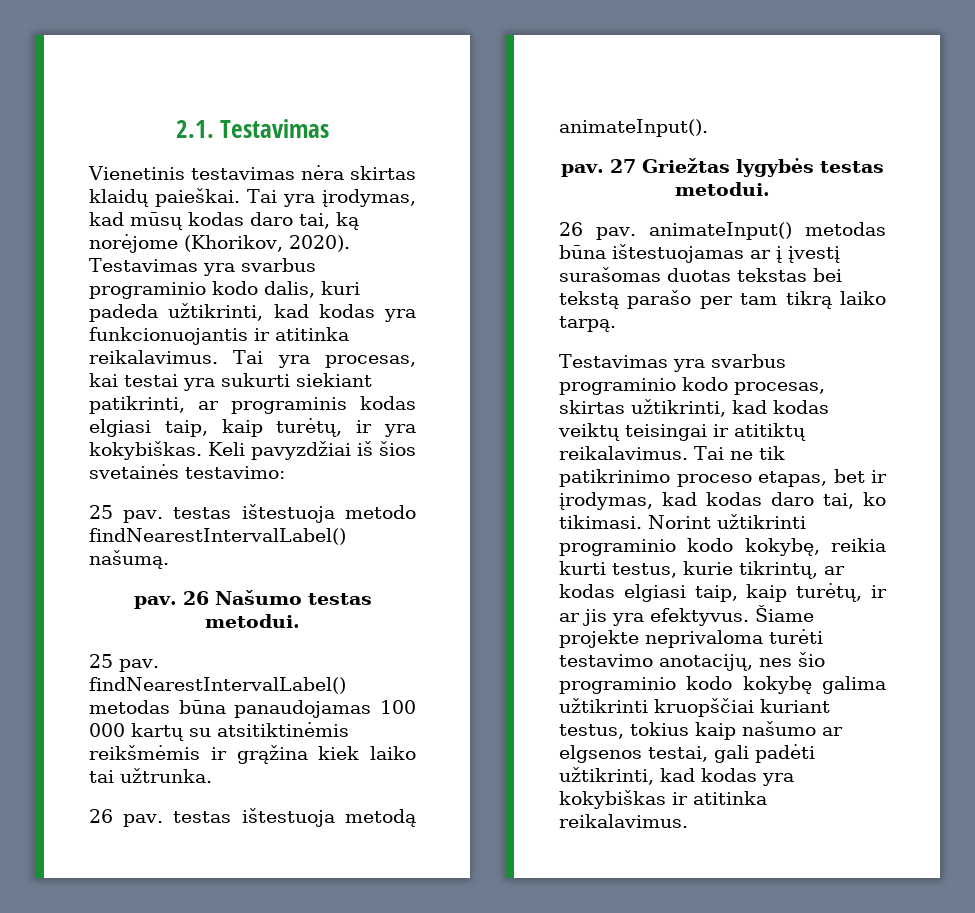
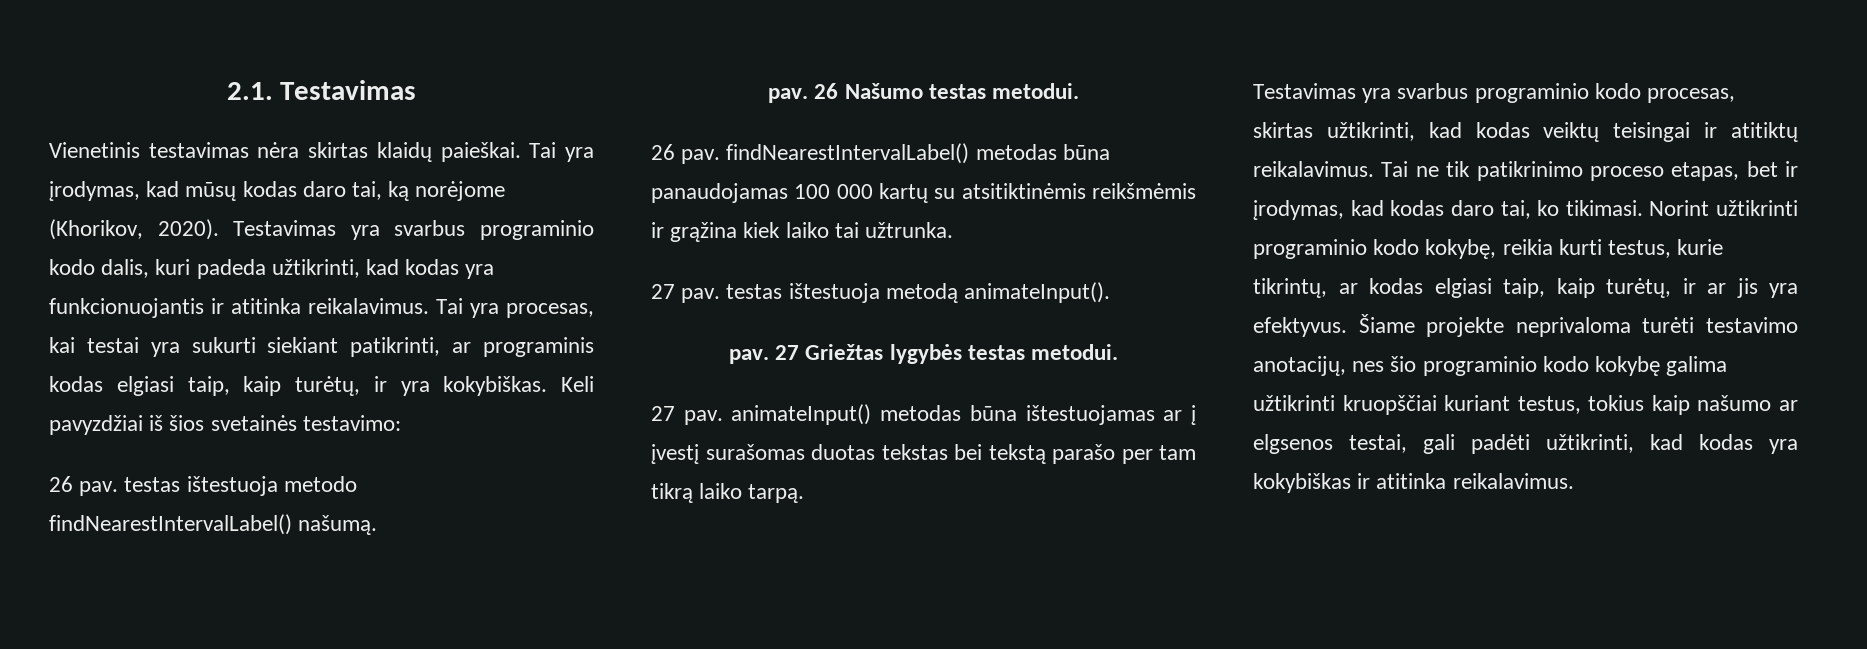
- 25 pav. testas ištestuoja metodo findNearestIntervalLabel() našumą.
+ 26 pav. testas ištestuoja metodo findNearestIntervalLabel() našumą.
- 25 pav. findNearestIntervalLabel() metodas būna panaudojamas 100 000 kartų su atsitiktinėmis reikšmėmis ir grąžina kiek laiko tai užtrunka.
+ 26 pav. findNearestIntervalLabel() metodas būna panaudojamas 100 000 kartų su atsitiktinėmis reikšmėmis ir grąžina kiek laiko tai užtrunka.
- 26 pav. testas ištestuoja metodą animateInput().
+ 27 pav. testas ištestuoja metodą animateInput().
- 26 pav. animateInput() metodas būna ištestuojamas ar į įvestį surašomas duotas tekstas bei tekstą parašo per tam tikrą laiko tarpą.
+ 27 pav. animateInput() metodas būna ištestuojamas ar į įvestį surašomas duotas tekstas bei tekstą parašo per tam tikrą laiko tarpą.

